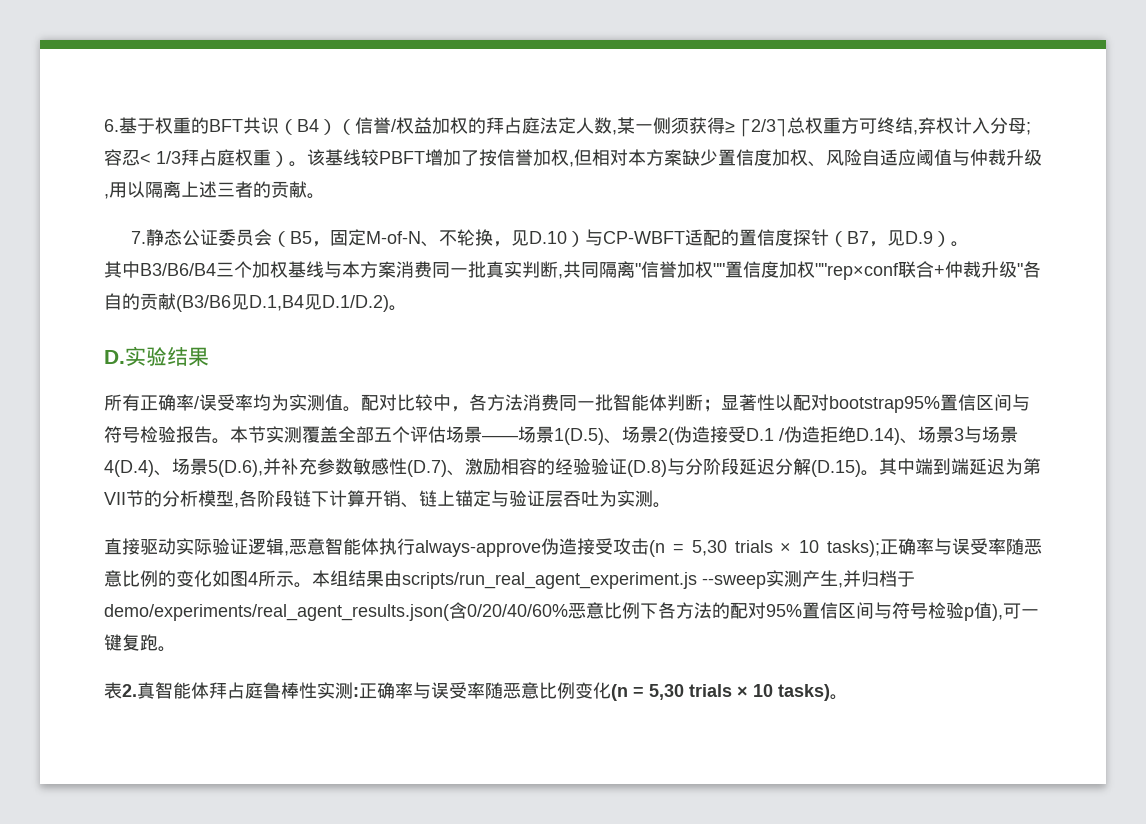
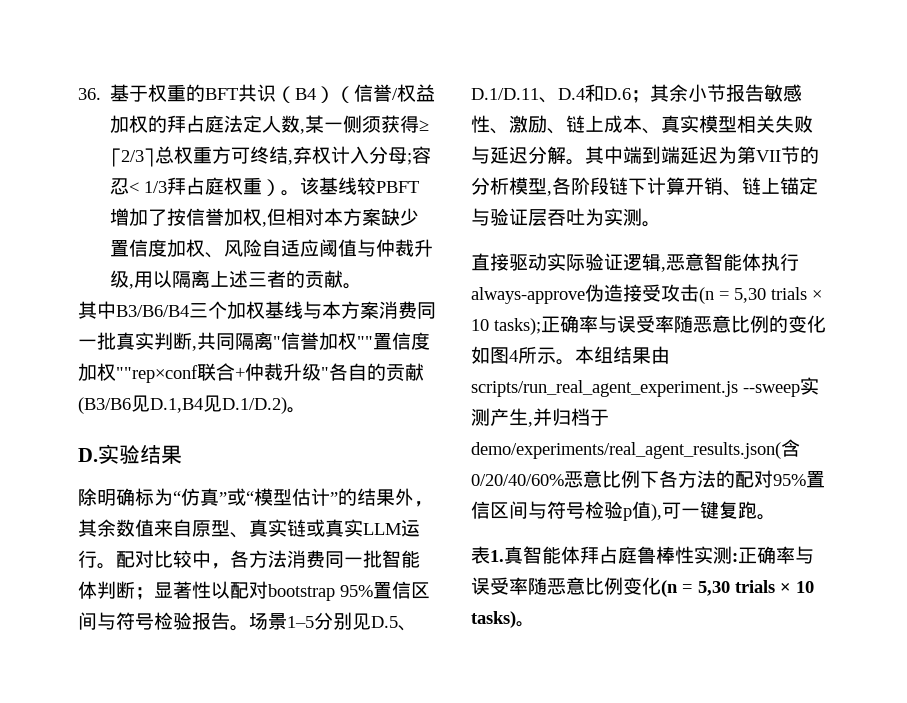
- 6.基于权重的BFT共识（B4）（信誉/权益加权的拜占庭法定人数,某一侧须获得≥ ⌈2/3⌉总权重方可终结,弃权计入分母;容忍< 1/3拜占庭权重）。
+ 36.基于权重的BFT共识（B4）（信誉/权益加权的拜占庭法定人数,某一侧须获得≥ ⌈2/3⌉总权重方可终结,弃权计入分母;容忍< 1/3拜占庭权重）。
- 7.静态公证委员会（B5，固定M-of-N、不轮换，见D.10）与CP-WBFT适配的置信度探针（B7，见D.9）。
- 所有正确率/误受率均为实测值。
+ 除明确标为“仿真”或“模型估计”的结果外，其余数值来自原型、真实链或真实LLM运行。
- 配对比较中，各方法消费同一批智能体判断；显著性以配对bootstrap95%置信区间与符号检验报告。
+ 配对比较中，各方法消费同一批智能体判断；显著性以配对bootstrap 95%置信区间与符号检验报告。
- 本节实测覆盖全部五个评估场景——场景1(D.5)、场景2(伪造接受D.1 /伪造拒绝D.14)、场景3与场景4(D.4)、场景5(D.6),并补充参数敏感性(D.7)、激励相容的经验验证(D.8)与分阶段延迟分解(D.15)。
+ 场景1–5分别见D.5、D.1/D.11、D.4和D.6；其余小节报告敏感性、激励、链上成本、真实模型相关失败与延迟分解。
- 表2.真智能体拜占庭鲁棒性实测:正确率与误受率随恶意比例变化(n = 5,30 trials × 10 tasks)。
+ 表1.真智能体拜占庭鲁棒性实测:正确率与误受率随恶意比例变化(n = 5,30 trials × 10 tasks)。

